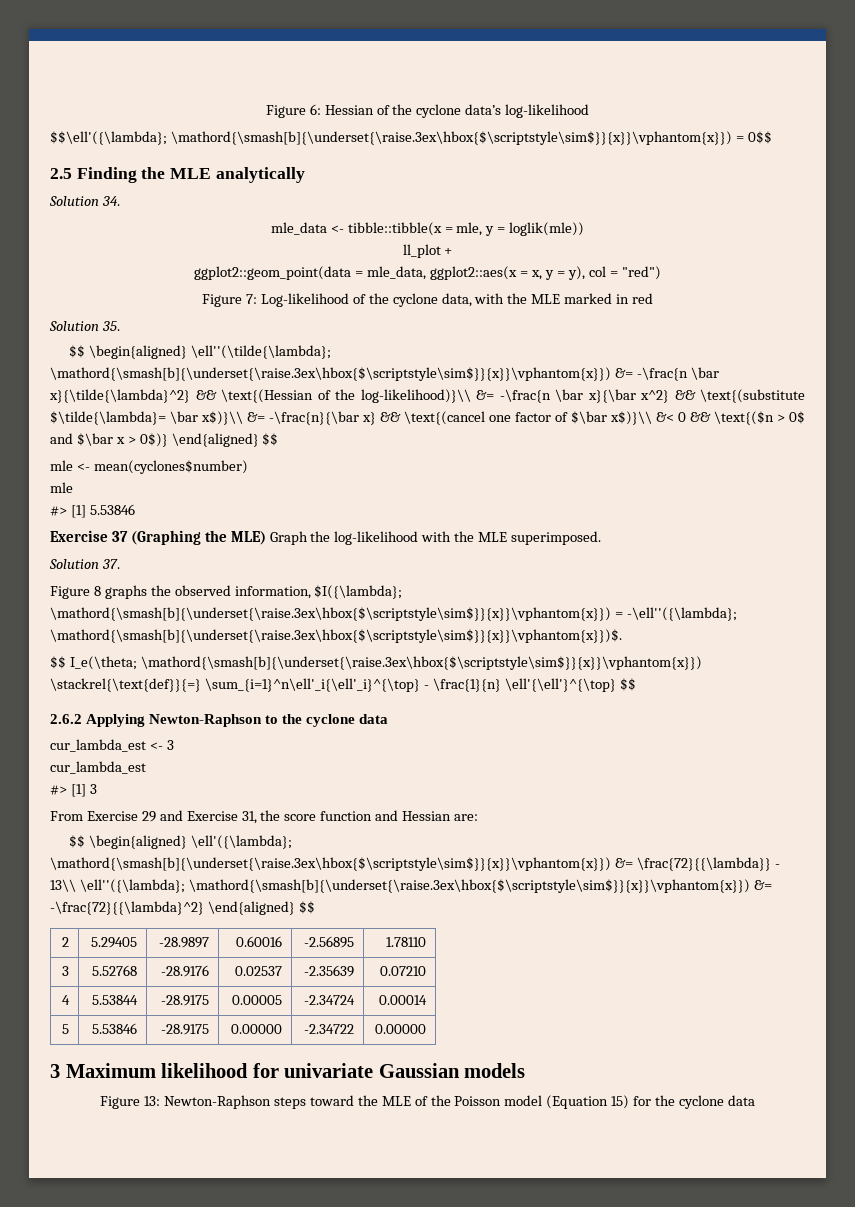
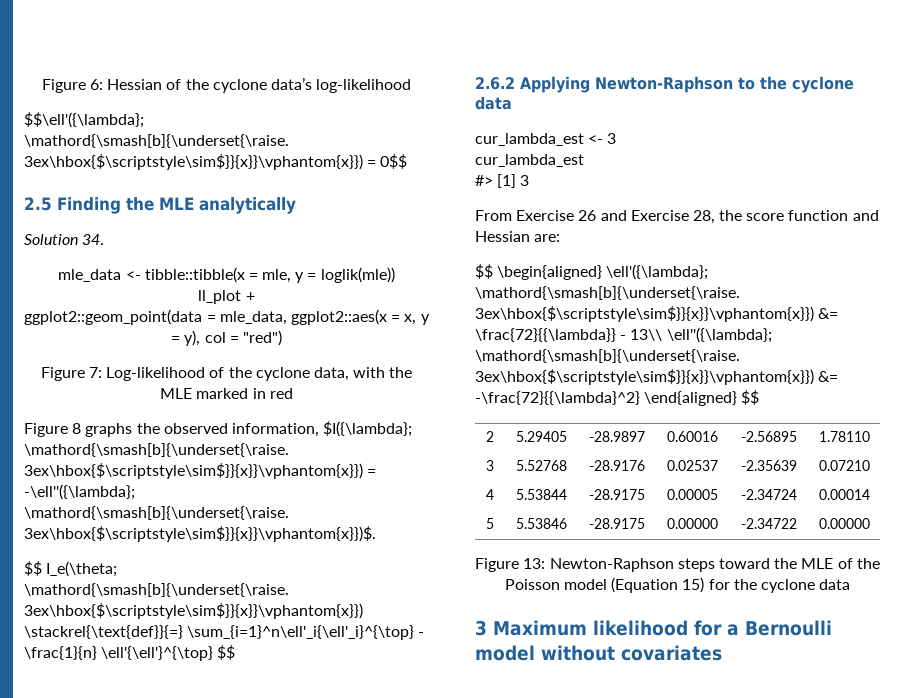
- Solution 35.
- $$ \begin{aligned} \ell''(\tilde{\lambda}; \mathord{\smash[b]{\underset{\raise.3ex\hbox{$\scriptstyle\sim$}}{x}}\vphantom{x}}) &= -\frac{n \bar x}{\tilde{\lambda}^2} && \text{(Hessian of the log-likelihood)}\\ &= -\frac{n \bar x}{\bar x^2} && \text{(substitute $\tilde{\lambda}= \bar x$)}\\ &= -\frac{n}{\bar x} && \text{(cancel one factor of $\bar x$)}\\ &< 0 && \text{($n > 0$ and $\bar x > 0$)} \end{aligned} $$
- mle <- mean(cyclones$number)
- mle
- #> [1] 5.53846
- Exercise 37 (Graphing the MLE) Graph the log-likelihood with the MLE superimposed.
- Solution 37.
- From Exercise 29 and Exercise 31, the score function and Hessian are:
+ From Exercise 26 and Exercise 28, the score function and Hessian are:
- 3 Maximum likelihood for univariate Gaussian models
+ 3 Maximum likelihood for a Bernoulli model without covariates

